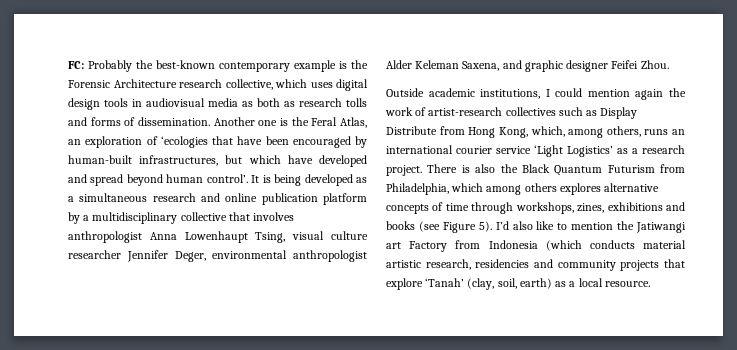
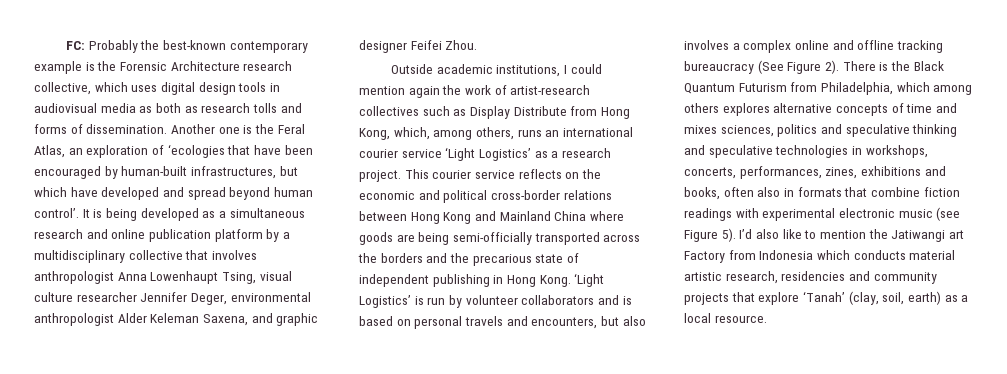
+ This courier service reflects on the economic and political cross-border relations between Hong Kong and Mainland China where goods are being semi-officially transported across the borders and the precarious state of independent publishing in Hong Kong. ‘Light Logistics’ is run by volunteer collaborators and is based on personal travels and encounters, but also involves a complex online and offline tracking bureaucracy (See Figure 2).
- There is also the Black Quantum Futurism from Philadelphia, which among others explores alternative concepts of time through workshops, zines, exhibitions and books (see Figure 5).
+ There is the Black Quantum Futurism from Philadelphia, which among others explores alternative concepts of time and mixes sciences, politics and speculative thinking and speculative technologies in workshops, concerts, performances, zines, exhibitions and books, often also in formats that combine fiction readings with experimental electronic music (see Figure 5).
- I’d also like to mention the Jatiwangi art Factory from Indonesia (which conducts material artistic research, residencies and community projects that explore ‘Tanah’ (clay, soil, earth) as a local resource.
+ I’d also like to mention the Jatiwangi art Factory from Indonesia which conducts material artistic research, residencies and community projects that explore ‘Tanah’ (clay, soil, earth) as a local resource.

